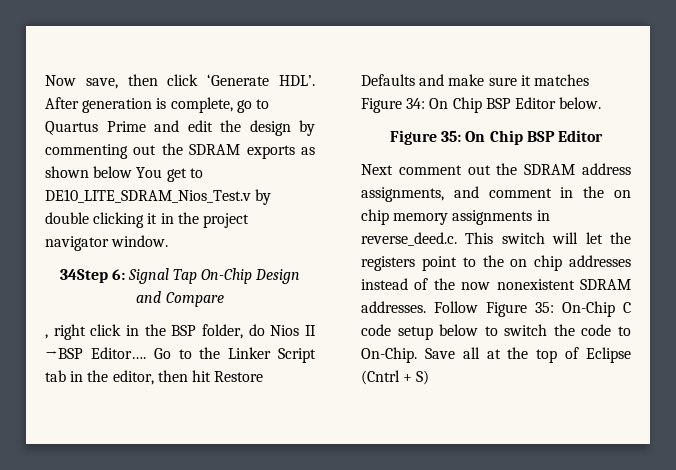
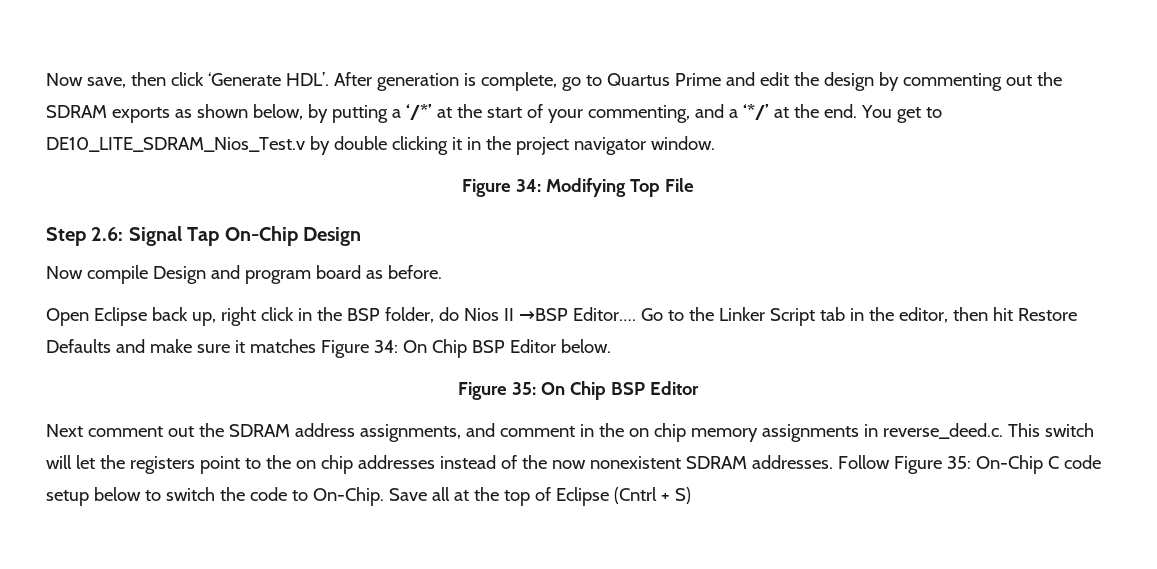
- After generation is complete, go to Quartus Prime and edit the design by commenting out the SDRAM exports as shown below You get to DE10_LITE_SDRAM_Nios_Test.v by double clicking it in the project navigator window.
+ After generation is complete, go to Quartus Prime and edit the design by commenting out the SDRAM exports as shown below, by putting a ‘/*’ at the start of your commenting, and a ‘*/’ at the end. You get to DE10_LITE_SDRAM_Nios_Test.v by double clicking it in the project navigator window.
- 34Step 6: Signal Tap On-Chip Design and Compare
- , right click in the BSP folder, do Nios II →BSP Editor….
+ Figure 34: Modifying Top File
+ Step 2.6: Signal Tap On-Chip Design
+ Now compile Design and program board as before.
+ Open Eclipse back up, right click in the BSP folder, do Nios II →BSP Editor….

